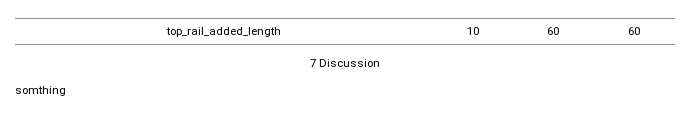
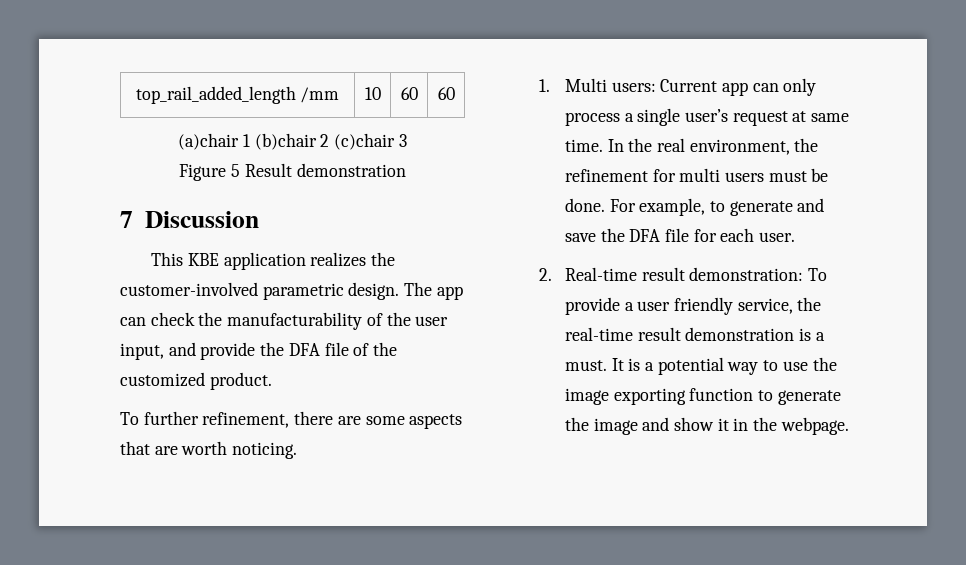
- top_rail_added_length | 10 | 60 | 60
+ top_rail_added_length /mm | 10 | 60 | 60
+ (a)chair 1 (b)chair 2 (c)chair 3
+ Figure 5 Result demonstration
  7 Discussion
- somthing
+ This KBE application realizes the customer-involved parametric design. The app can check the manufacturability of the user input, and provide the DFA file of the customized product.
+ To further refinement, there are some aspects that are worth noticing.
+ 1. Multi users: Current app can only process a single user’s request at same time. In the real environment, the refinement for multi users must be done. For example, to generate and save the DFA file for each user.
+ 2. Real-time result demonstration: To provide a user friendly service, the real-time result demonstration is a must. It is a potential way to use the image exporting function to generate the image and show it in the webpage.

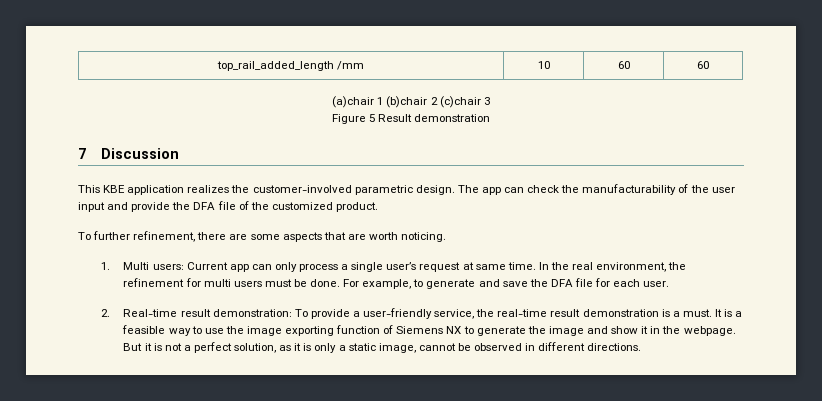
- The app can check the manufacturability of the user input, and provide the DFA file of the customized product.
+ The app can check the manufacturability of the user input and provide the DFA file of the customized product.
- 2. Real-time result demonstration: To provide a user friendly service, the real-time result demonstration is a must.
+ 2. Real-time result demonstration: To provide a user-friendly service, the real-time result demonstration is a must.
- It is a potential way to use the image exporting function to generate the image and show it in the webpage.
+ It is a feasible way to use the image exporting function of Siemens NX to generate the image and show it in the webpage.
+ But it is not a perfect solution, as it is only a static image, cannot be observed in different directions.

